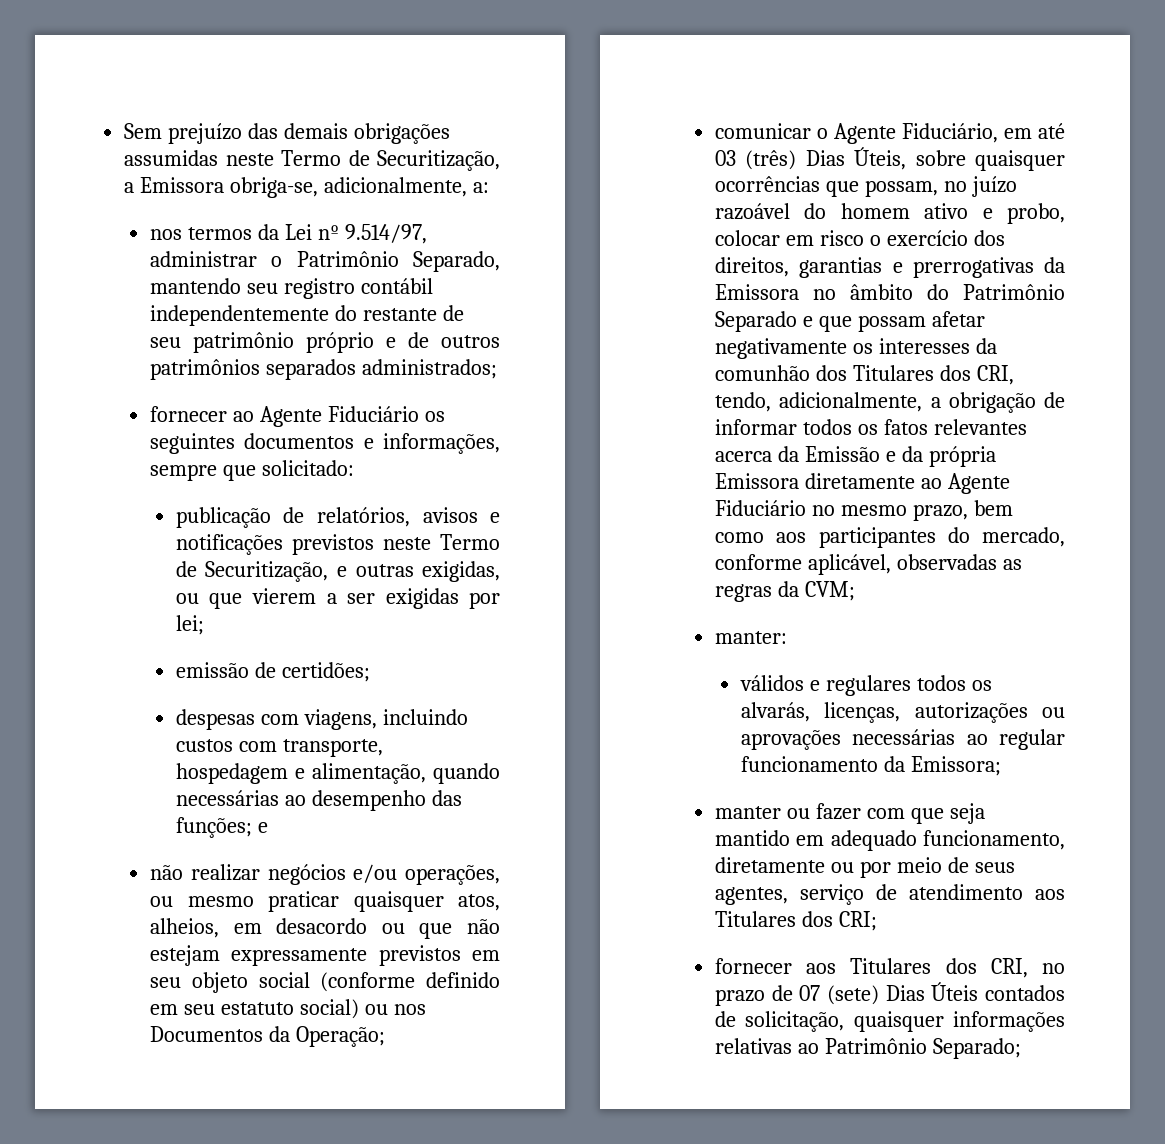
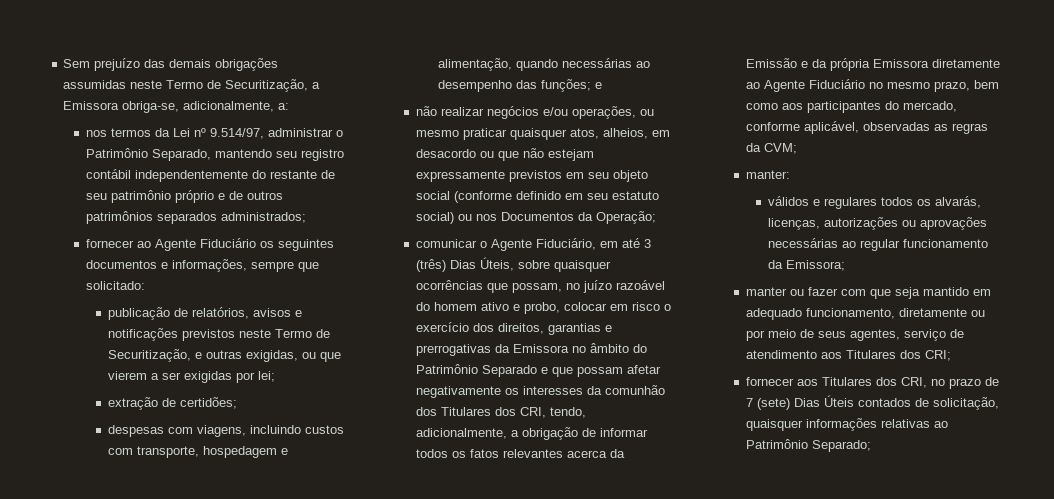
- emissão de certidões;
+ extração de certidões;
- comunicar o Agente Fiduciário, em até 03 (três) Dias Úteis, sobre quaisquer ocorrências que possam, no juízo razoável do homem ativo e probo, colocar em risco o exercício dos direitos, garantias e prerrogativas da Emissora no âmbito do Patrimônio Separado e que possam afetar negativamente os interesses da comunhão dos Titulares dos CRI, tendo, adicionalmente, a obrigação de informar todos os fatos relevantes acerca da Emissão e da própria Emissora diretamente ao Agente Fiduciário no mesmo prazo, bem como aos participantes do mercado, conforme aplicável, observadas as regras da CVM;
+ comunicar o Agente Fiduciário, em até 3 (três) Dias Úteis, sobre quaisquer ocorrências que possam, no juízo razoável do homem ativo e probo, colocar em risco o exercício dos direitos, garantias e prerrogativas da Emissora no âmbito do Patrimônio Separado e que possam afetar negativamente os interesses da comunhão dos Titulares dos CRI, tendo, adicionalmente, a obrigação de informar todos os fatos relevantes acerca da Emissão e da própria Emissora diretamente ao Agente Fiduciário no mesmo prazo, bem como aos participantes do mercado, conforme aplicável, observadas as regras da CVM;
- fornecer aos Titulares dos CRI, no prazo de 07 (sete) Dias Úteis contados de solicitação, quaisquer informações relativas ao Patrimônio Separado;
+ fornecer aos Titulares dos CRI, no prazo de 7 (sete) Dias Úteis contados de solicitação, quaisquer informações relativas ao Patrimônio Separado;

